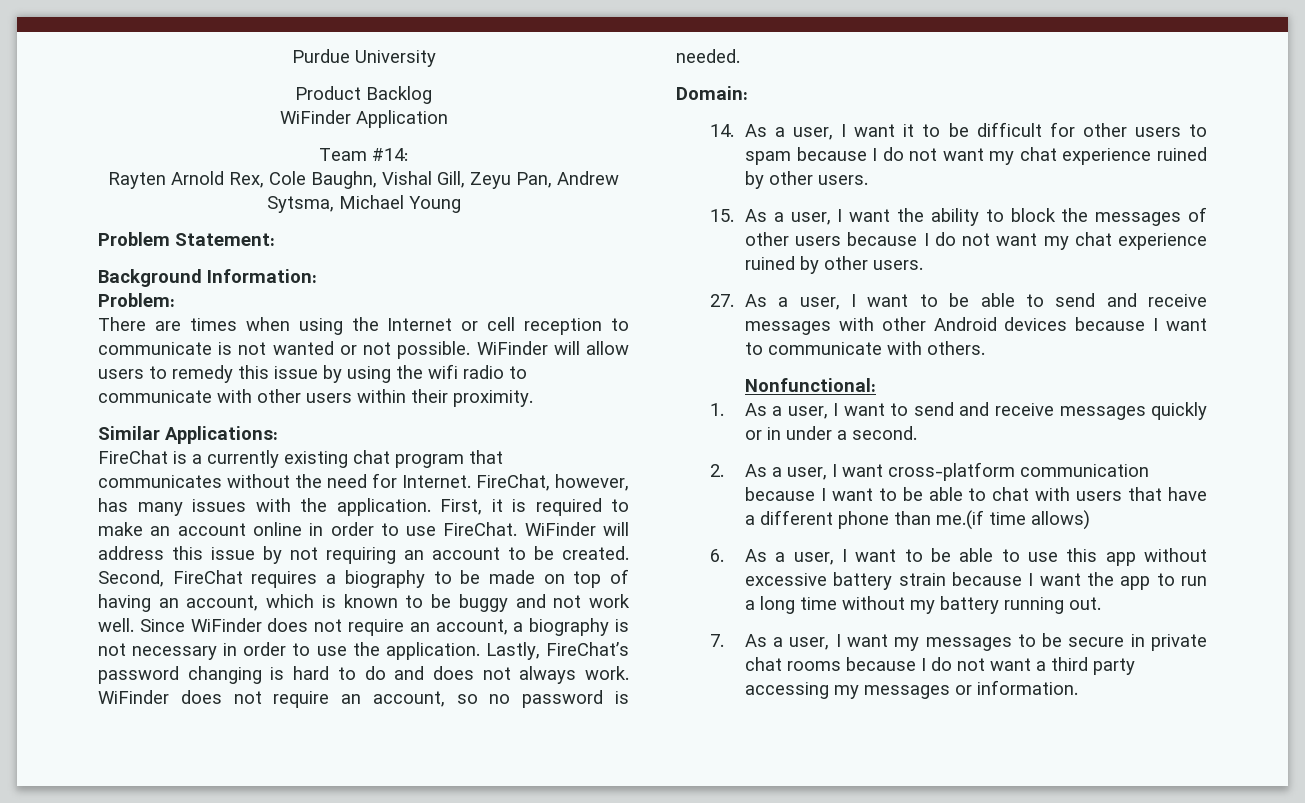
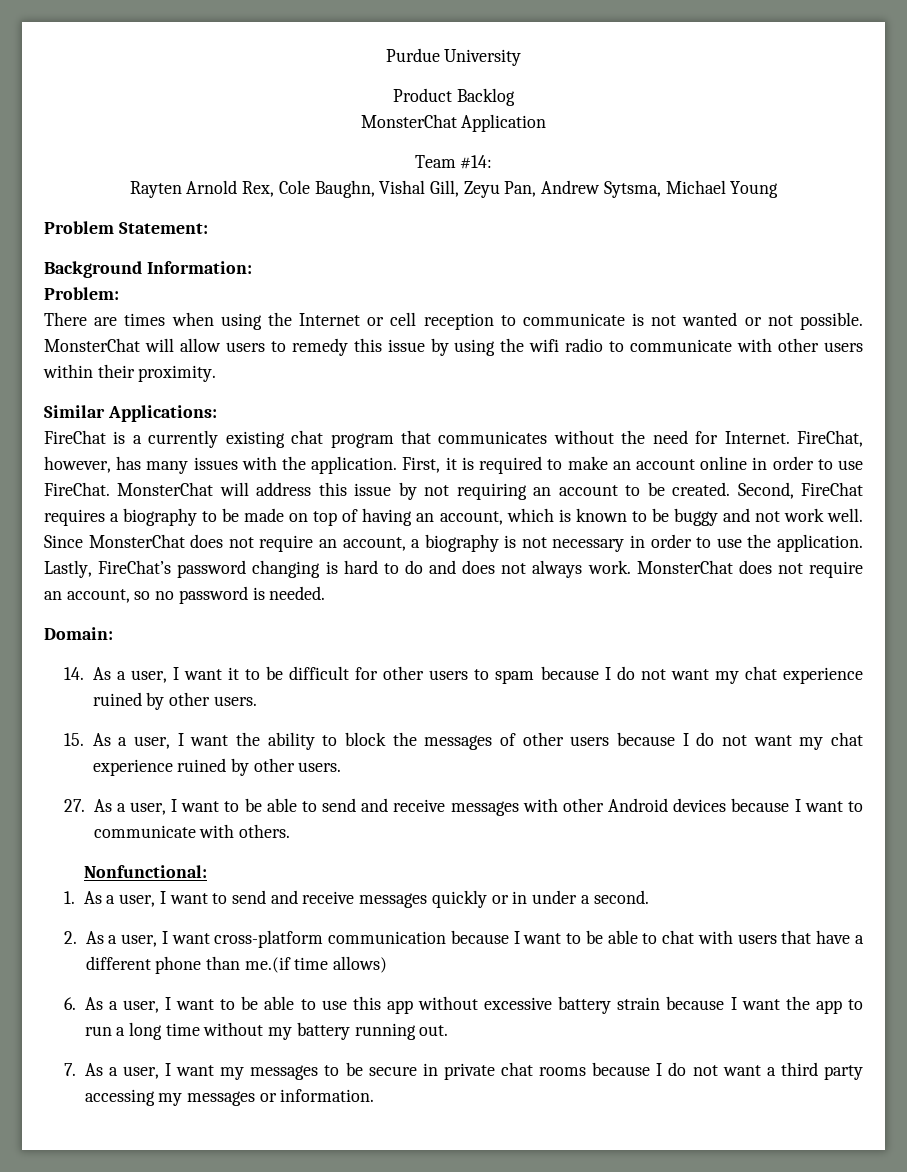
- WiFinder Application
+ MonsterChat Application
- WiFinder will allow users to remedy this issue by using the wifi radio to communicate with other users within their proximity.
+ MonsterChat will allow users to remedy this issue by using the wifi radio to communicate with other users within their proximity.
- WiFinder will address this issue by not requiring an account to be created.
+ MonsterChat will address this issue by not requiring an account to be created.
- Since WiFinder does not require an account, a biography is not necessary in order to use the application.
+ Since MonsterChat does not require an account, a biography is not necessary in order to use the application.
- WiFinder does not require an account, so no password is needed.
+ MonsterChat does not require an account, so no password is needed.

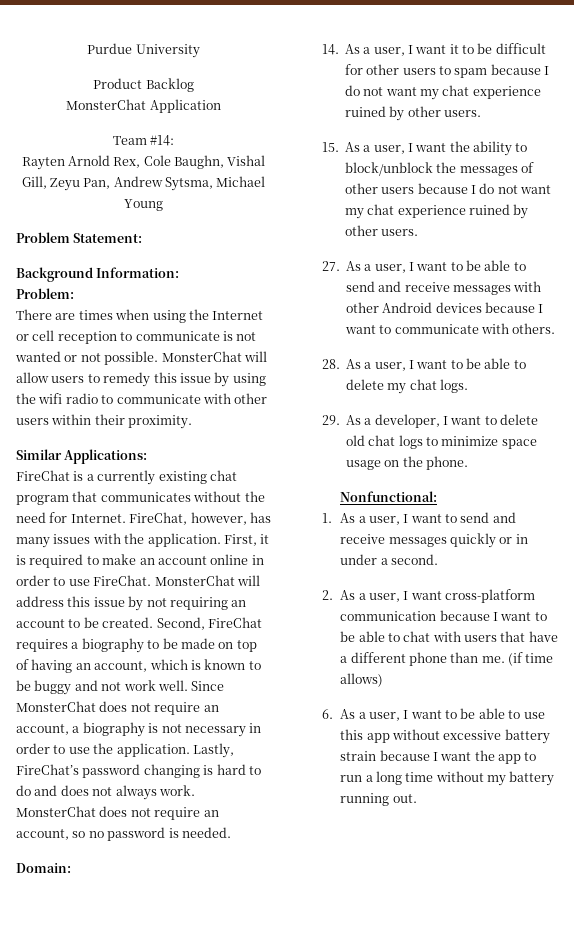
- 15. As a user, I want the ability to block the messages of other users because I do not want my chat experience ruined by other users.
+ 15. As a user, I want the ability to block/unblock the messages of other users because I do not want my chat experience ruined by other users.
+ 28. As a user, I want to be able to delete my chat logs.
+ 29. As a developer, I want to delete old chat logs to minimize space usage on the phone.
- 2. As a user, I want cross-platform communication because I want to be able to chat with users that have a different phone than me.(if time allows)
+ 2. As a user, I want cross-platform communication because I want to be able to chat with users that have a different phone than me. (if time allows)
- 7. As a user, I want my messages to be secure in private chat rooms because I do not want a third party accessing my messages or information.

